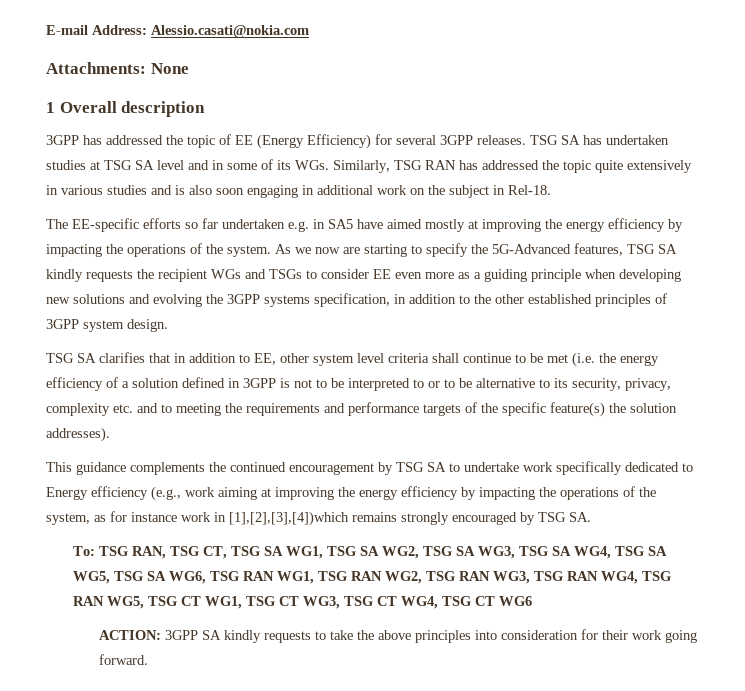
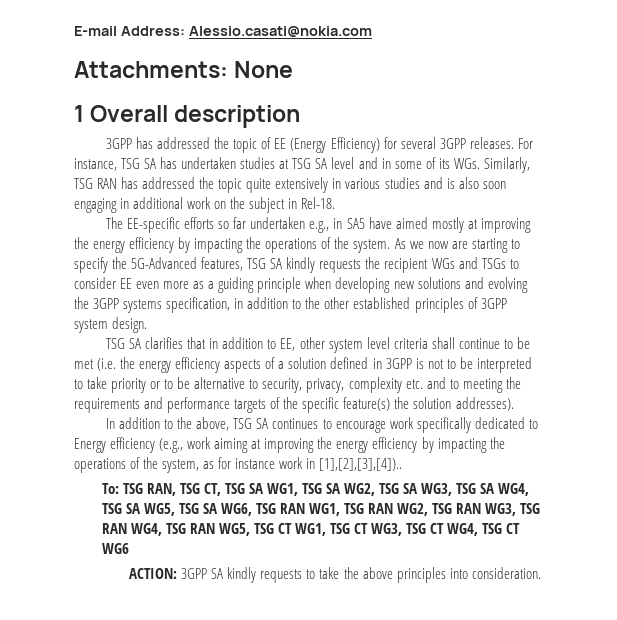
- TSG SA has undertaken studies at TSG SA level and in some of its WGs. Similarly, TSG RAN has addressed the topic quite extensively in various studies and is also soon engaging in additional work on the subject in Rel-18.
+ For instance, TSG SA has undertaken studies at TSG SA level and in some of its WGs. Similarly, TSG RAN has addressed the topic quite extensively in various studies and is also soon engaging in additional work on the subject in Rel-18.
- The EE-specific efforts so far undertaken e.g. in SA5 have aimed mostly at improving the energy efficiency by impacting the operations of the system.
+ The EE-specific efforts so far undertaken e.g., in SA5 have aimed mostly at improving the energy efficiency by impacting the operations of the system.
- TSG SA clarifies that in addition to EE, other system level criteria shall continue to be met (i.e. the energy efficiency of a solution defined in 3GPP is not to be interpreted to or to be alternative to its security, privacy, complexity etc. and to meeting the requirements and performance targets of the specific feature(s) the solution addresses).
+ TSG SA clarifies that in addition to EE, other system level criteria shall continue to be met (i.e. the energy efficiency aspects of a solution defined in 3GPP is not to be interpreted to take priority or to be alternative to security, privacy, complexity etc. and to meeting the requirements and performance targets of the specific feature(s) the solution addresses).
- This guidance complements the continued encouragement by TSG SA to undertake work specifically dedicated to Energy efficiency (e.g., work aiming at improving the energy efficiency by impacting the operations of the system, as for instance work in [1],[2],[3],[4])which remains strongly encouraged by TSG SA.
+ In addition to the above, TSG SA continues to encourage work specifically dedicated to Energy efficiency (e.g., work aiming at improving the energy efficiency by impacting the operations of the system, as for instance work in [1],[2],[3],[4])..
- ACTION: 3GPP SA kindly requests to take the above principles into consideration for their work going forward.
+ ACTION: 3GPP SA kindly requests to take the above principles into consideration.

